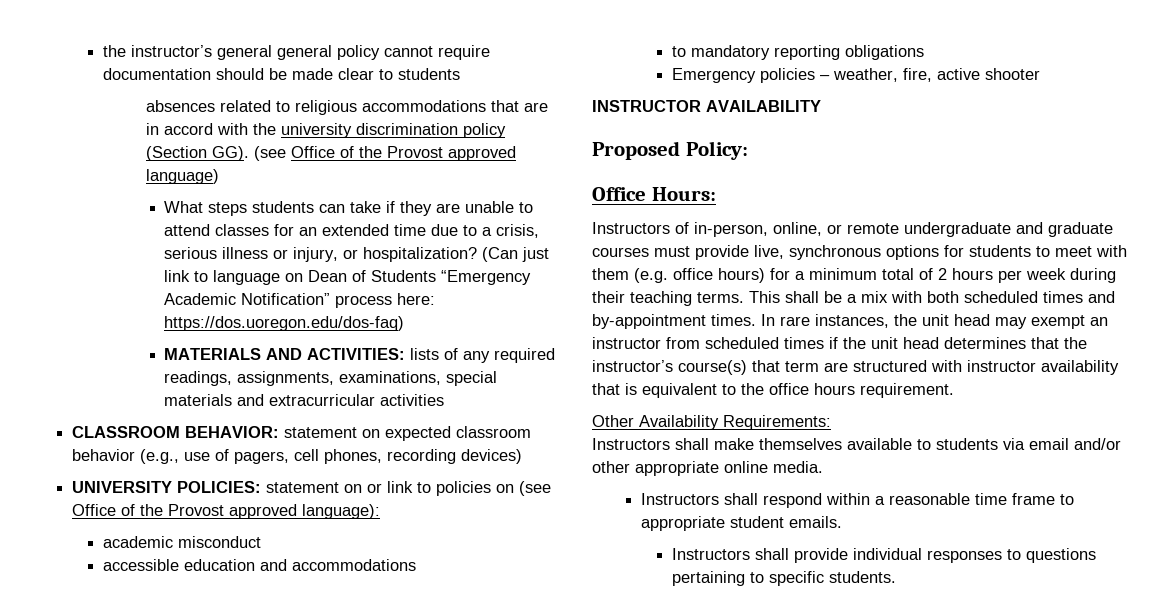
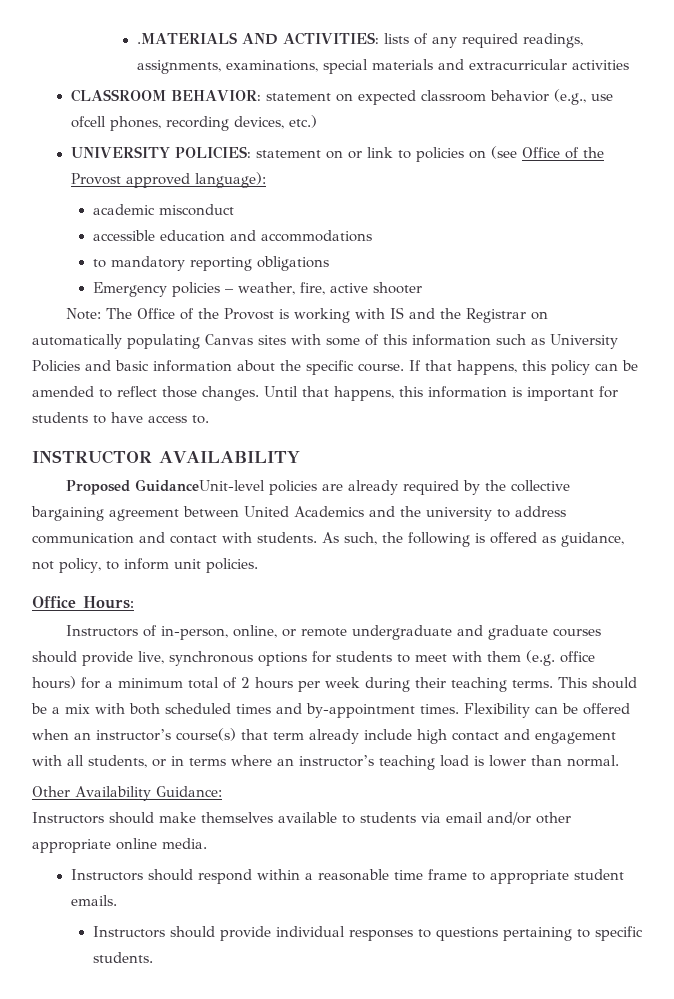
- the instructor’s general general policy cannot require documentation should be made clear to students
- absences related to religious accommodations that are in accord with the university discrimination policy (Section GG). (see Office of the Provost approved language)
- What steps students can take if they are unable to attend classes for an extended time due to a crisis, serious illness or injury, or hospitalization? (Can just link to language on Dean of Students “Emergency Academic Notification” process here: https://dos.uoregon.edu/dos-faq)
- MATERIALS AND ACTIVITIES: lists of any required readings, assignments, examinations, special materials and extracurricular activities
+ .MATERIALS AND ACTIVITIES: lists of any required readings, assignments, examinations, special materials and extracurricular activities
- CLASSROOM BEHAVIOR: statement on expected classroom behavior (e.g., use of pagers, cell phones, recording devices)
+ CLASSROOM BEHAVIOR: statement on expected classroom behavior (e.g., use ofcell phones, recording devices, etc.)
+ Note: The Office of the Provost is working with IS and the Registrar on automatically populating Canvas sites with some of this information such as University Policies and basic information about the specific course. If that happens, this policy can be amended to reflect those changes. Until that happens, this information is important for students to have access to.
  INSTRUCTOR AVAILABILITY
- Proposed Policy:
+ Proposed GuidanceUnit-level policies are already required by the collective bargaining agreement between United Academics and the university to address communication and contact with students. As such, the following is offered as guidance, not policy, to inform unit policies.
- Instructors of in-person, online, or remote undergraduate and graduate courses must provide live, synchronous options for students to meet with them (e.g. office hours) for a minimum total of 2 hours per week during their teaching terms.
+ Instructors of in-person, online, or remote undergraduate and graduate courses should provide live, synchronous options for students to meet with them (e.g. office hours) for a minimum total of 2 hours per week during their teaching terms.
- This shall be a mix with both scheduled times and by-appointment times.
+ This should be a mix with both scheduled times and by-appointment times.
- In rare instances, the unit head may exempt an instructor from scheduled times if the unit head determines that the instructor’s course(s) that term are structured with instructor availability that is equivalent to the office hours requirement.
+ Flexibility can be offered when an instructor’s course(s) that term already include high contact and engagement with all students, or in terms where an instructor’s teaching load is lower than normal.
- Other Availability Requirements:
- Instructors shall make themselves available to students via email and/or other appropriate online media.
+ Other Availability Guidance:
+ Instructors should make themselves available to students via email and/or other appropriate online media.
- Instructors shall respond within a reasonable time frame to appropriate student emails.
+ Instructors should respond within a reasonable time frame to appropriate student emails.
- Instructors shall provide individual responses to questions pertaining to specific students.
+ Instructors should provide individual responses to questions pertaining to specific students.

